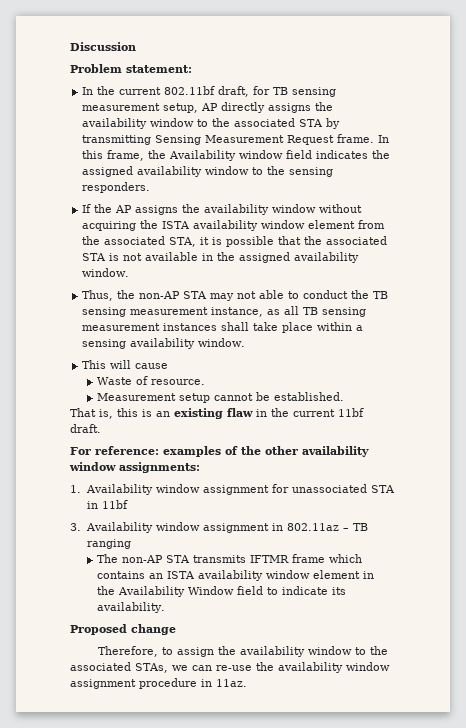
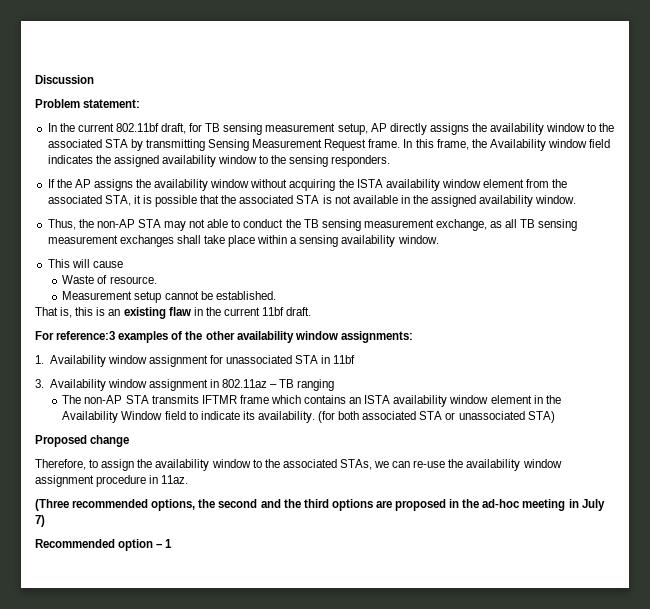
- Thus, the non-AP STA may not able to conduct the TB sensing measurement instance, as all TB sensing measurement instances shall take place within a sensing availability window.
+ Thus, the non-AP STA may not able to conduct the TB sensing measurement exchange, as all TB sensing measurement exchanges shall take place within a sensing availability window.
- For reference: examples of the other availability window assignments:
+ For reference:3 examples of the other availability window assignments:
+ (for both associated STA or unassociated STA)
+ (Three recommended options, the second and the third options are proposed in the ad-hoc meeting in July 7)
+ Recommended option – 1

